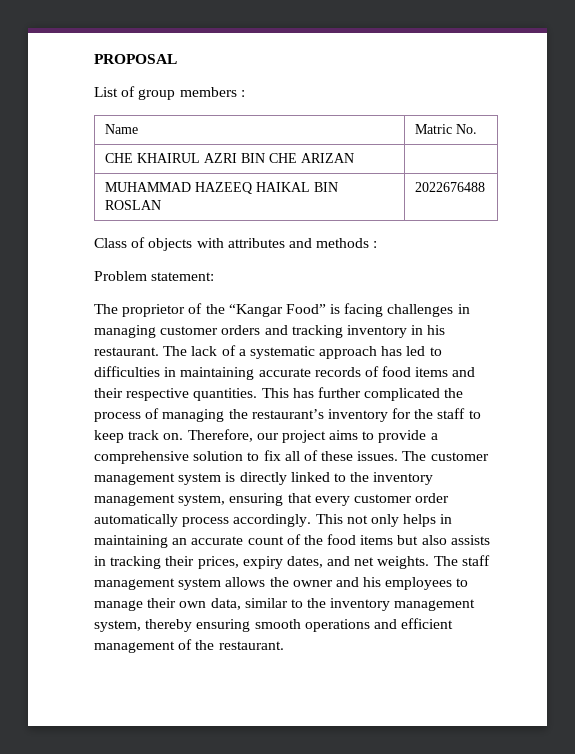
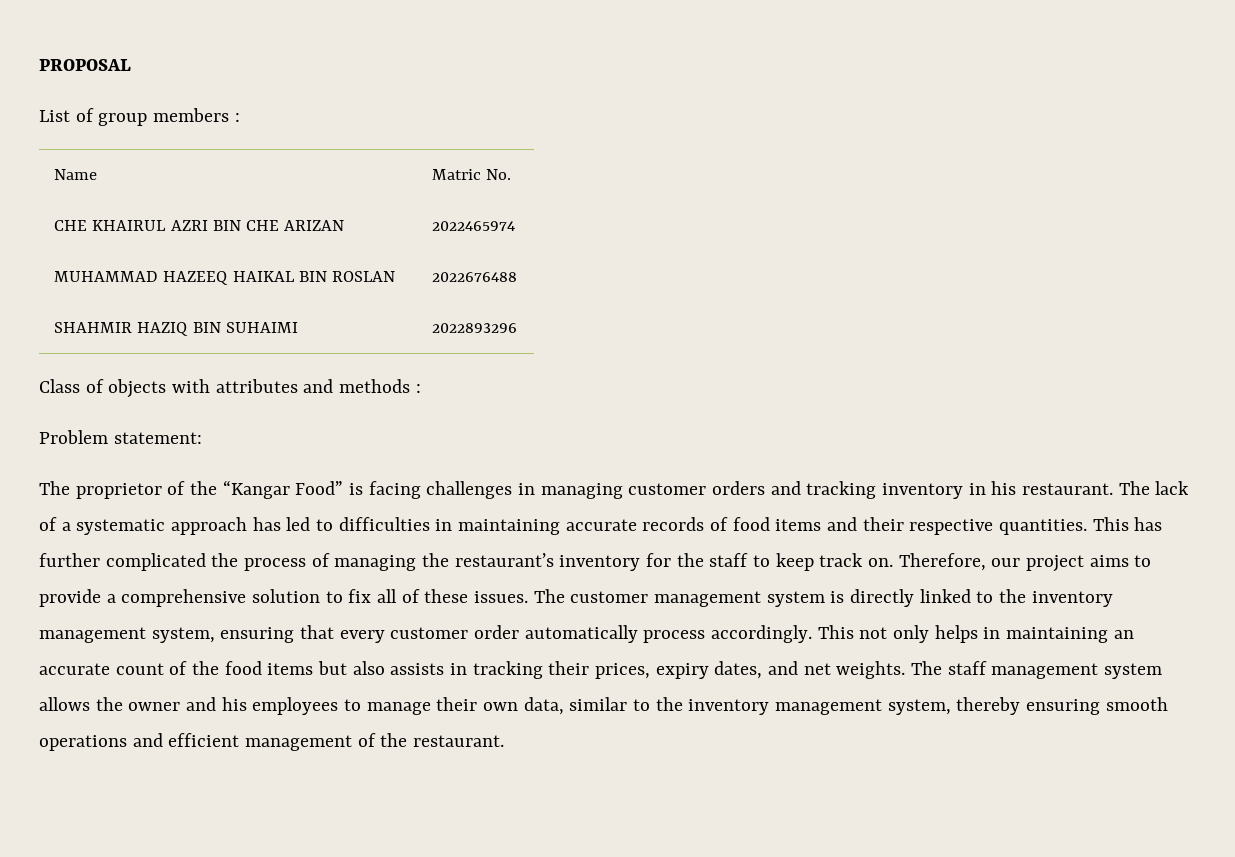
- CHE KHAIRUL AZRI BIN CHE ARIZAN |
+ CHE KHAIRUL AZRI BIN CHE ARIZAN | 2022465974
+ SHAHMIR HAZIQ BIN SUHAIMI | 2022893296

